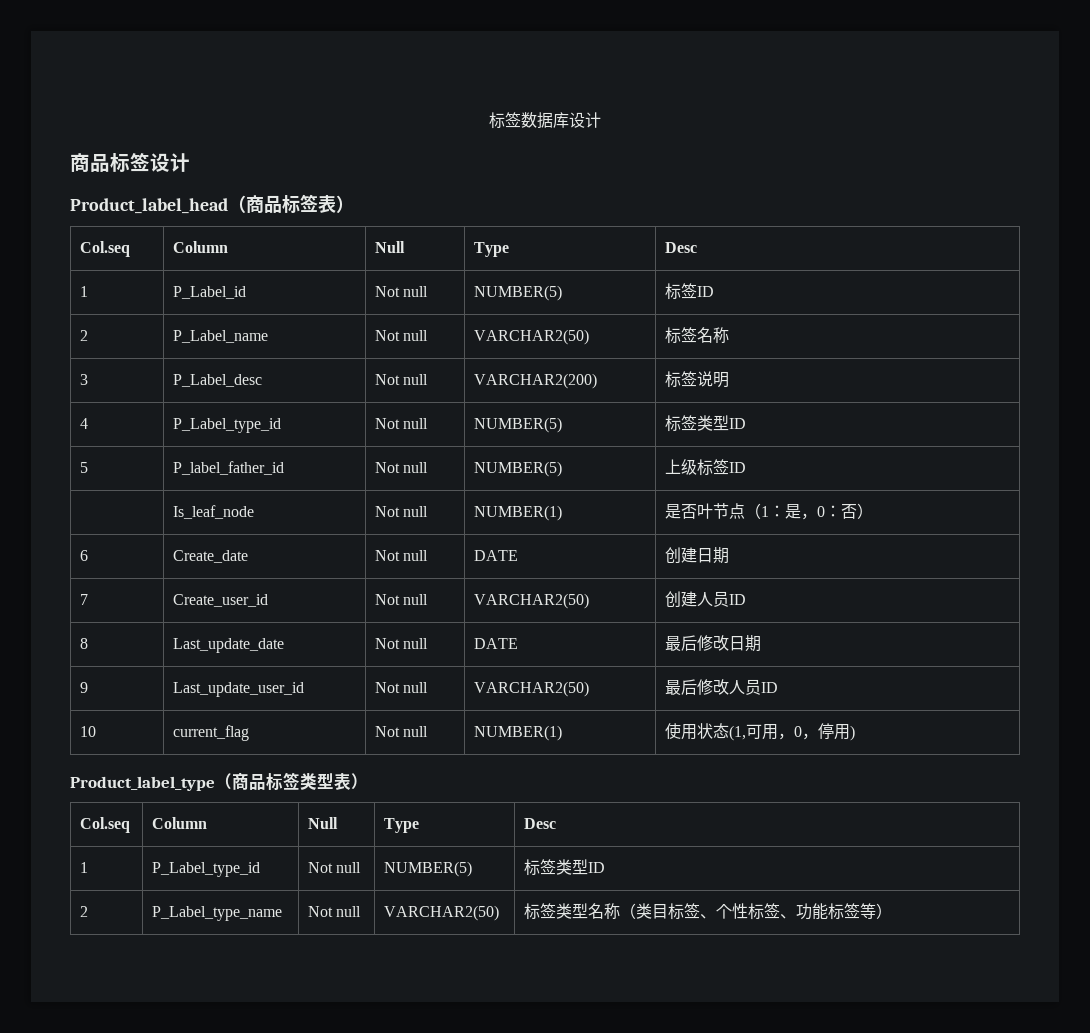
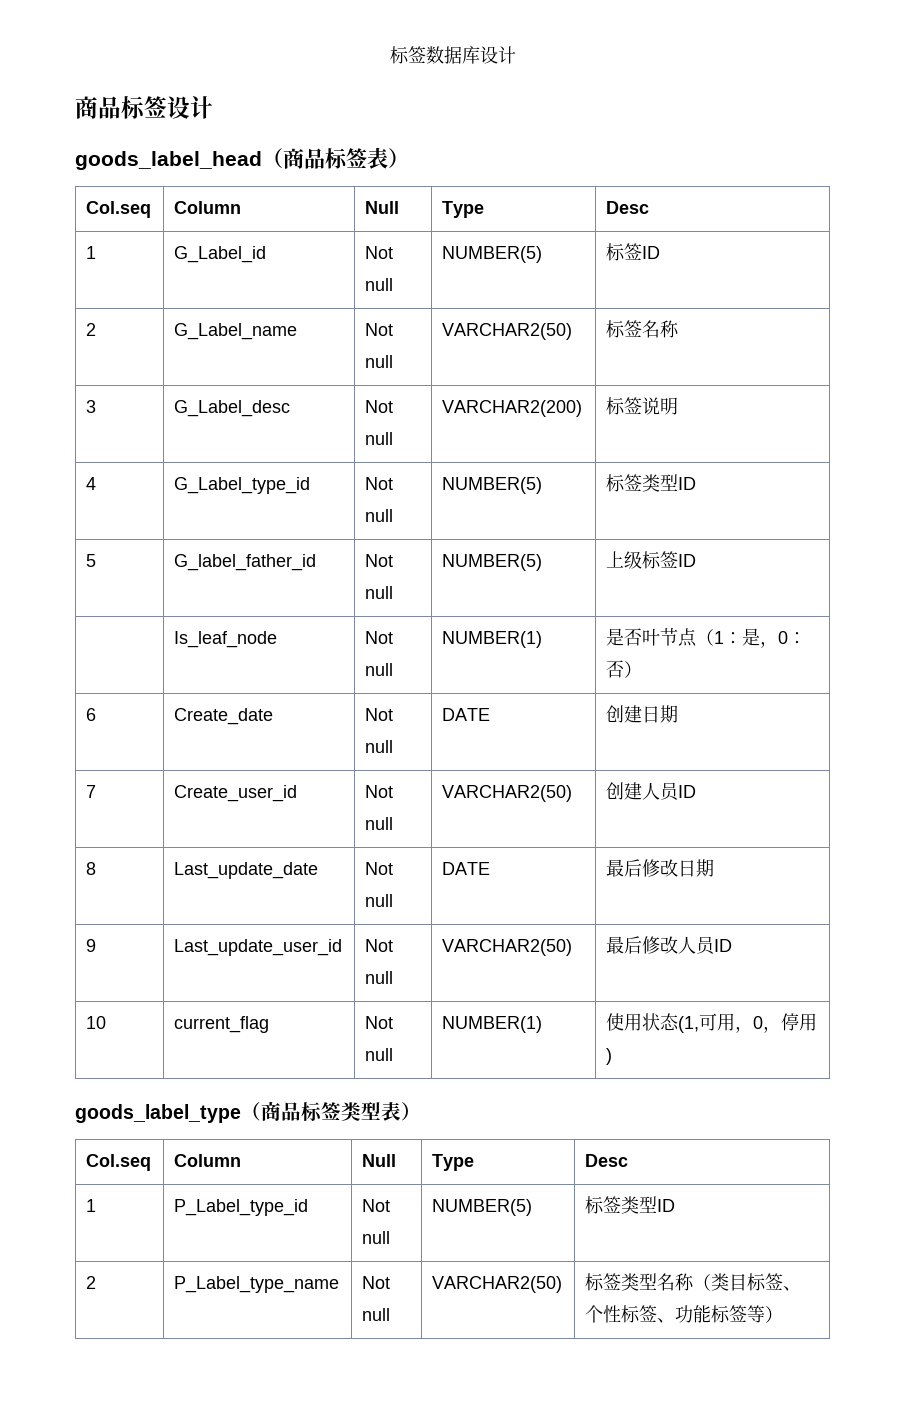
- Product_label_head（商品标签表）
+ goods_label_head（商品标签表）
- 1 | P_Label_id | Not null | NUMBER(5) | 标签ID
+ 1 | G_Label_id | Not null | NUMBER(5) | 标签ID
- 2 | P_Label_name | Not null | VARCHAR2(50) | 标签名称
+ 2 | G_Label_name | Not null | VARCHAR2(50) | 标签名称
- 3 | P_Label_desc | Not null | VARCHAR2(200) | 标签说明
+ 3 | G_Label_desc | Not null | VARCHAR2(200) | 标签说明
- 4 | P_Label_type_id | Not null | NUMBER(5) | 标签类型ID
+ 4 | G_Label_type_id | Not null | NUMBER(5) | 标签类型ID
- 5 | P_label_father_id | Not null | NUMBER(5) | 上级标签ID
+ 5 | G_label_father_id | Not null | NUMBER(5) | 上级标签ID
- Product_label_type（商品标签类型表）
+ goods_label_type（商品标签类型表）

